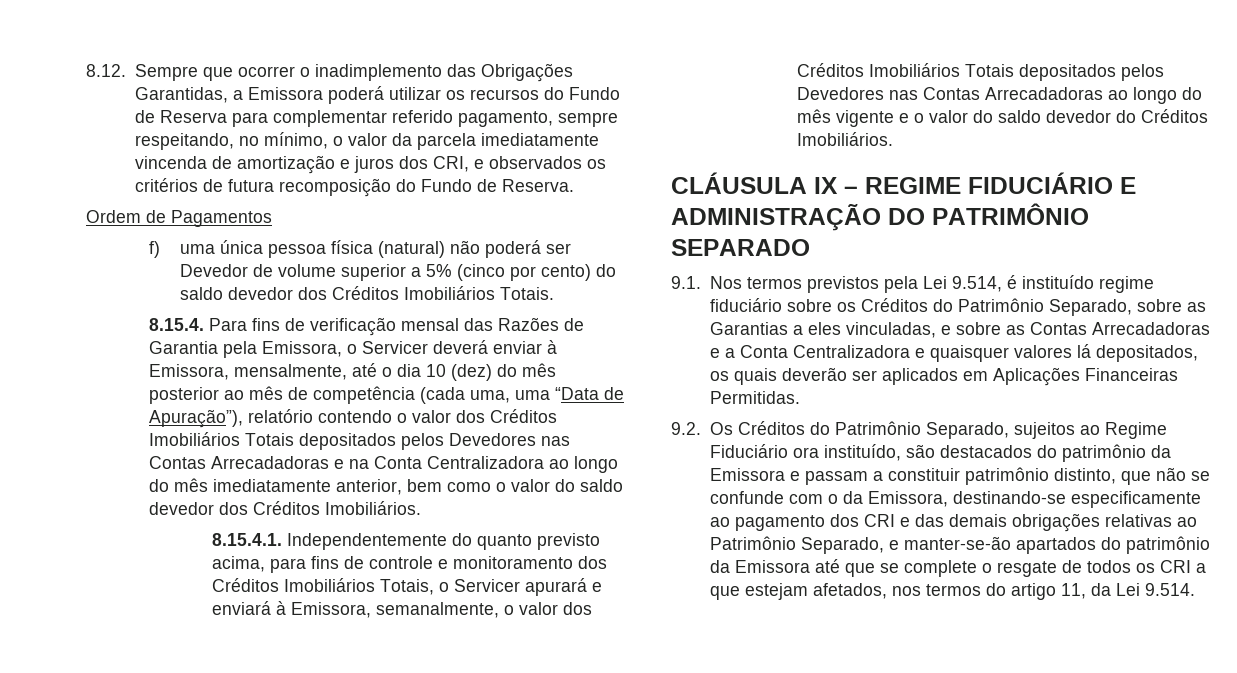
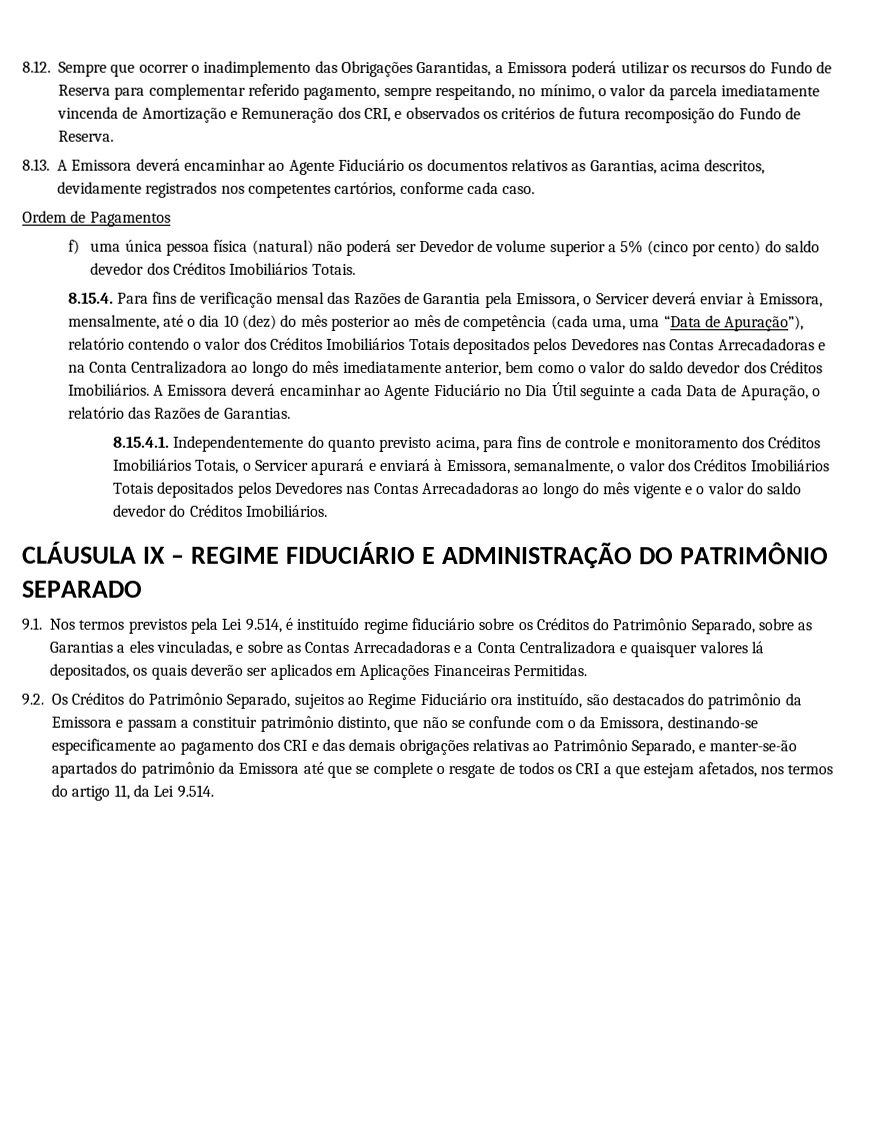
- 8.12. Sempre que ocorrer o inadimplemento das Obrigações Garantidas, a Emissora poderá utilizar os recursos do Fundo de Reserva para complementar referido pagamento, sempre respeitando, no mínimo, o valor da parcela imediatamente vincenda de amortização e juros dos CRI, e observados os critérios de futura recomposição do Fundo de Reserva.
+ 8.12. Sempre que ocorrer o inadimplemento das Obrigações Garantidas, a Emissora poderá utilizar os recursos do Fundo de Reserva para complementar referido pagamento, sempre respeitando, no mínimo, o valor da parcela imediatamente vincenda de Amortização e Remuneração dos CRI, e observados os critérios de futura recomposição do Fundo de Reserva.
+ 8.13. A Emissora deverá encaminhar ao Agente Fiduciário os documentos relativos as Garantias, acima descritos, devidamente registrados nos competentes cartórios, conforme cada caso.
+ A Emissora deverá encaminhar ao Agente Fiduciário no Dia Útil seguinte a cada Data de Apuração, o relatório das Razões de Garantias.

